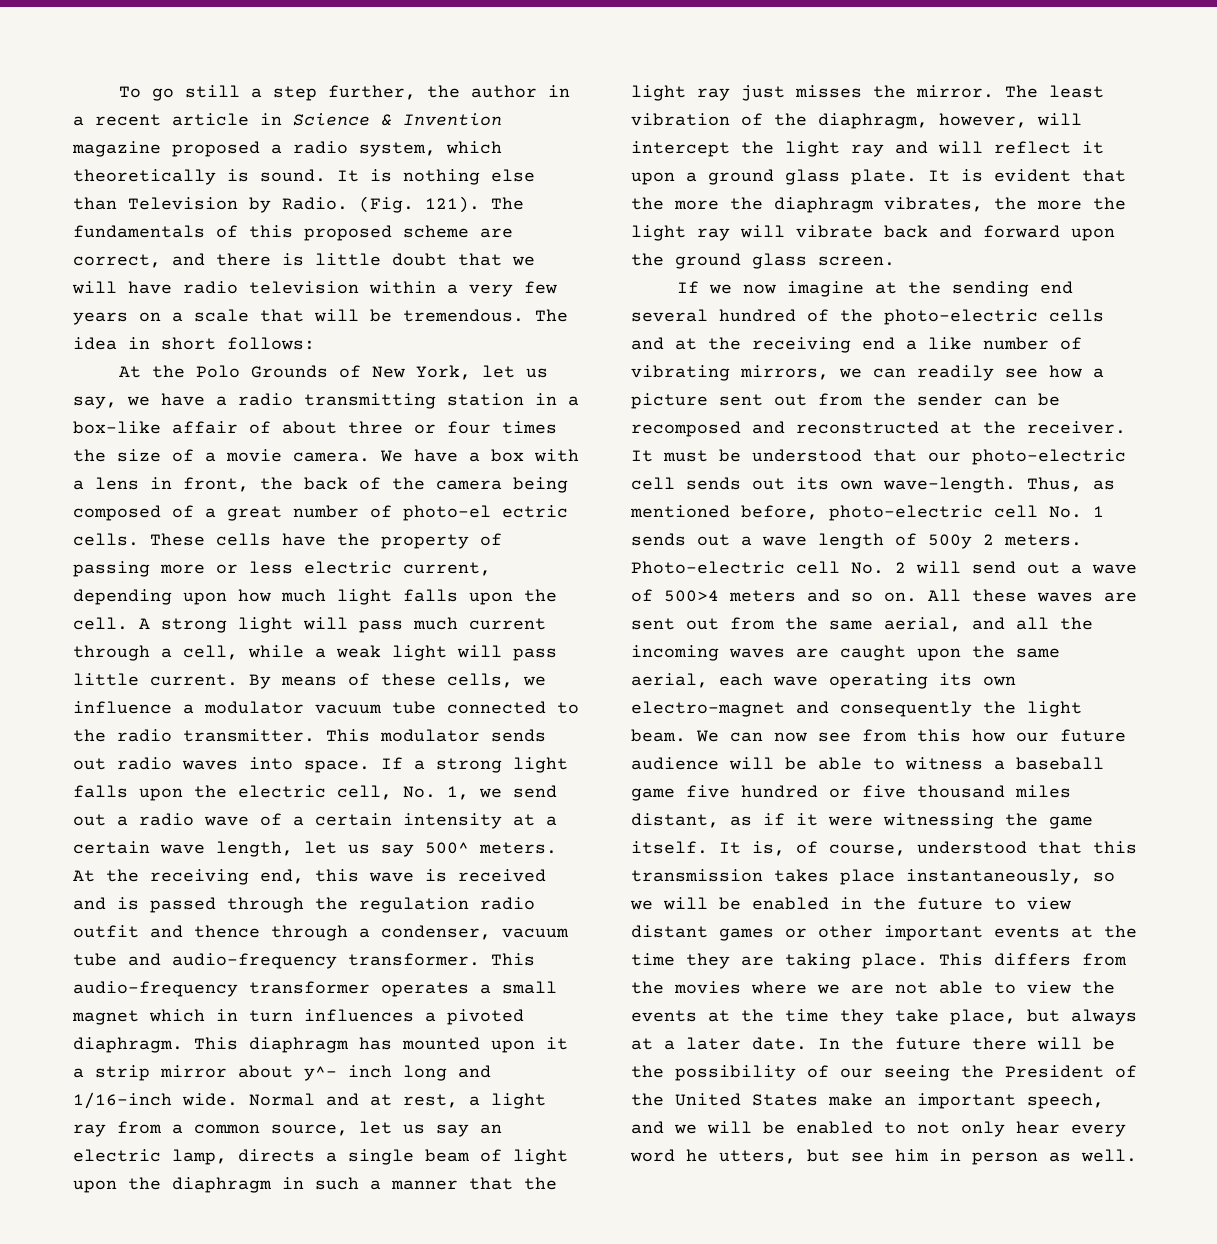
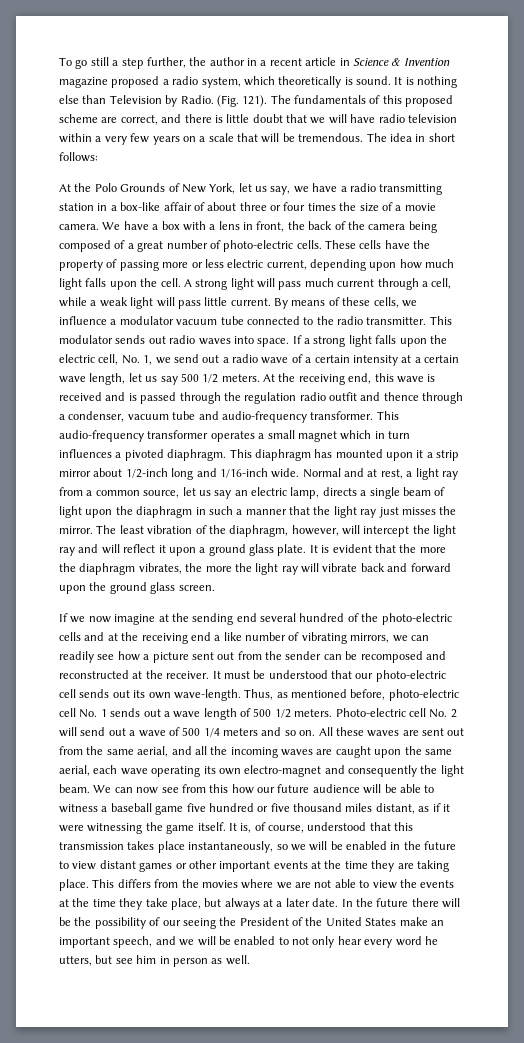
- We have a box with a lens in front, the back of the camera being composed of a great number of photo-el ectric cells.
+ We have a box with a lens in front, the back of the camera being composed of a great number of photo-electric cells.
- If a strong light falls upon the electric cell, No. 1, we send out a radio wave of a certain intensity at a certain wave length, let us say 500^ meters.
+ If a strong light falls upon the electric cell, No. 1, we send out a radio wave of a certain intensity at a certain wave length, let us say 500 1/2 meters.
- This diaphragm has mounted upon it a strip mirror about y^- inch long and 1/16-inch wide.
+ This diaphragm has mounted upon it a strip mirror about 1/2-inch long and 1/16-inch wide.
- Thus, as mentioned before, photo-electric cell No. 1 sends out a wave length of 500y 2 meters.
+ Thus, as mentioned before, photo-electric cell No. 1 sends out a wave length of 500 1/2 meters.
- Photo-electric cell No. 2 will send out a wave of 500>4 meters and so on.
+ Photo-electric cell No. 2 will send out a wave of 500 1/4 meters and so on.

